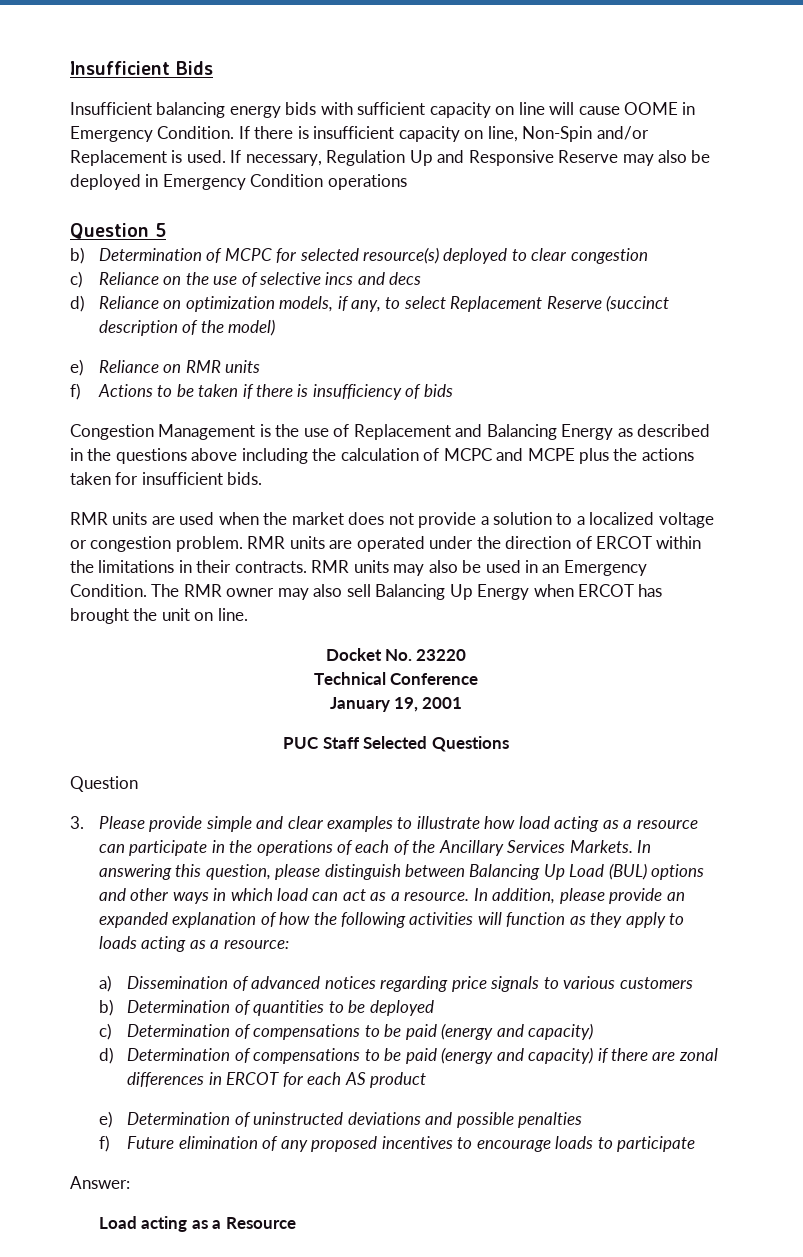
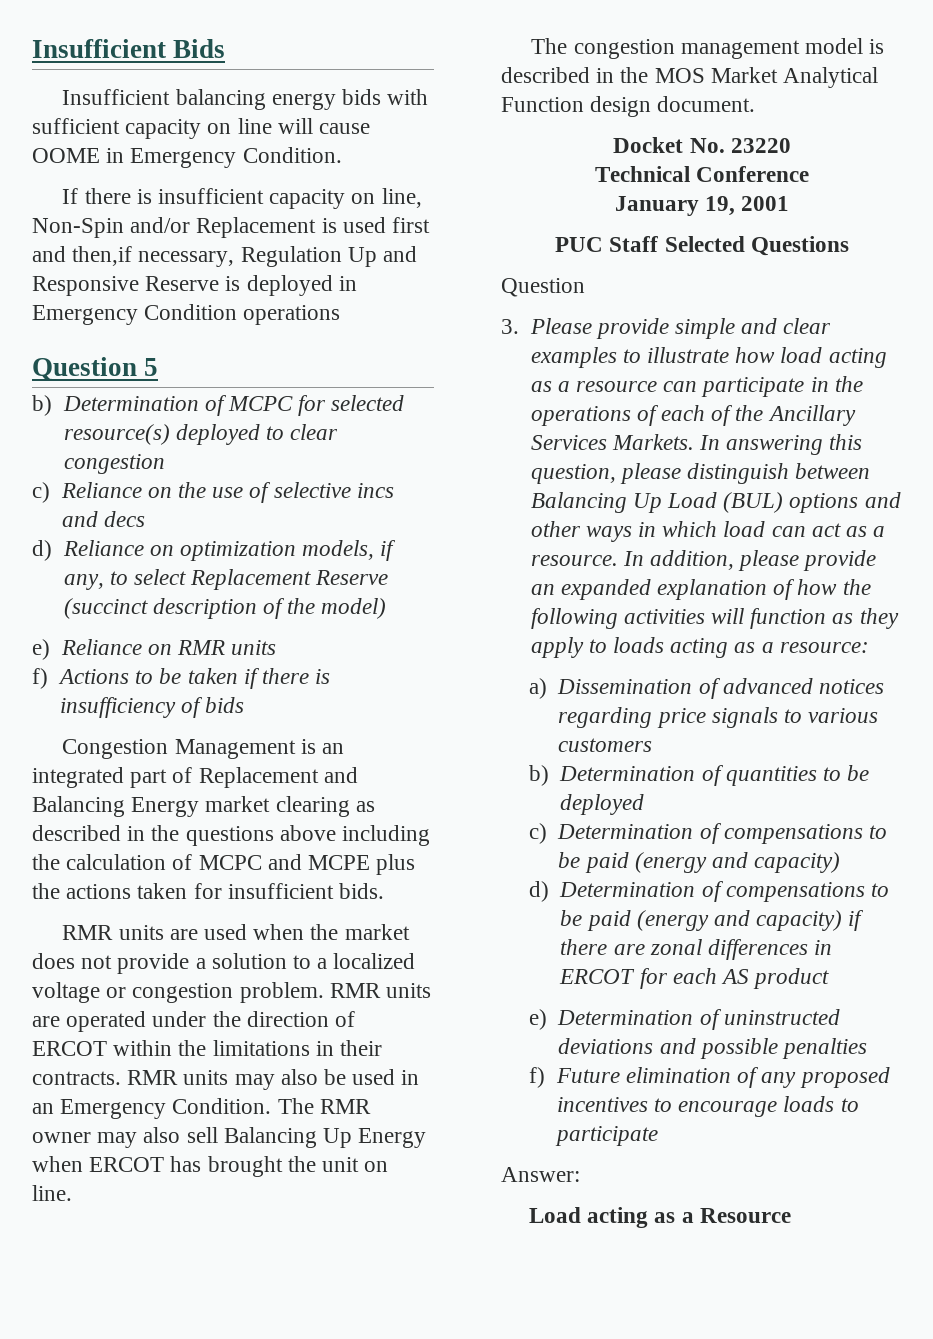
- Insufficient balancing energy bids with sufficient capacity on line will cause OOME in Emergency Condition. If there is insufficient capacity on line, Non-Spin and/or Replacement is used. If necessary, Regulation Up and Responsive Reserve may also be deployed in Emergency Condition operations
+ Insufficient balancing energy bids with sufficient capacity on line will cause OOME in Emergency Condition.
+ If there is insufficient capacity on line, Non-Spin and/or Replacement is used first and then,if necessary, Regulation Up and Responsive Reserve is deployed in Emergency Condition operations
- Congestion Management is the use of Replacement and Balancing Energy as described in the questions above including the calculation of MCPC and MCPE plus the actions taken for insufficient bids.
+ Congestion Management is an integrated part of Replacement and Balancing Energy market clearing as described in the questions above including the calculation of MCPC and MCPE plus the actions taken for insufficient bids.
+ The congestion management model is described in the MOS Market Analytical Function design document.

